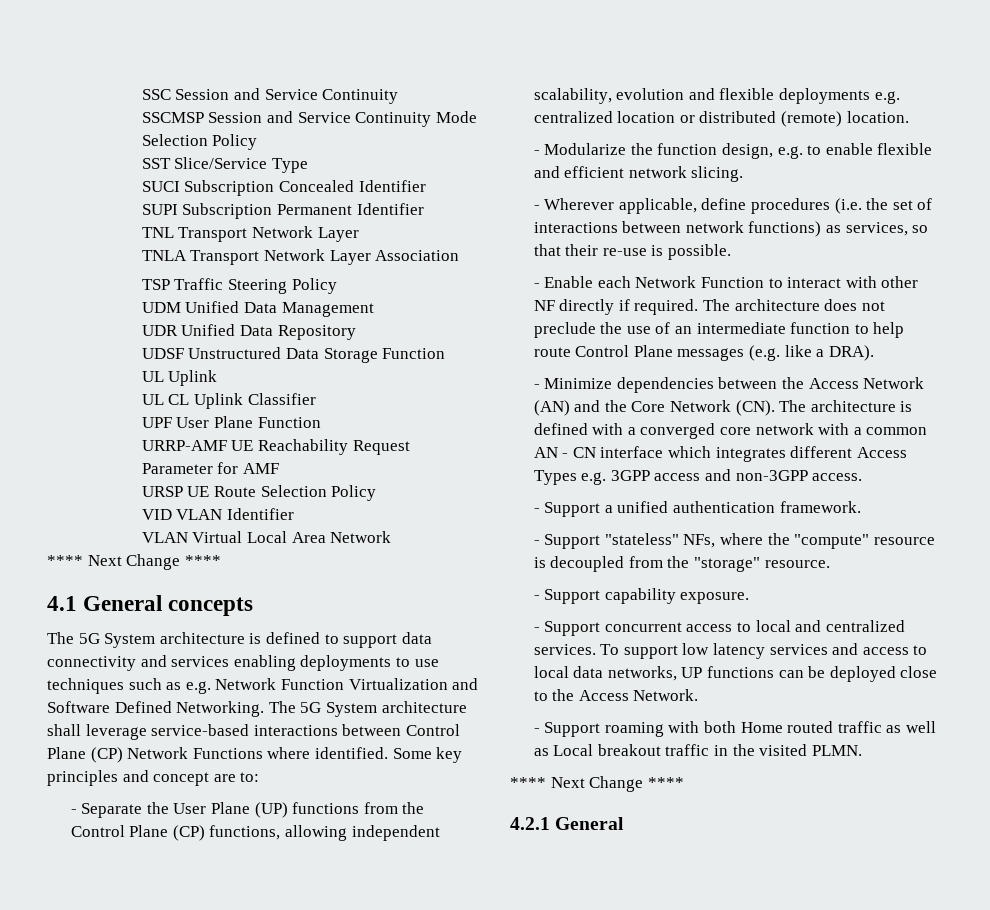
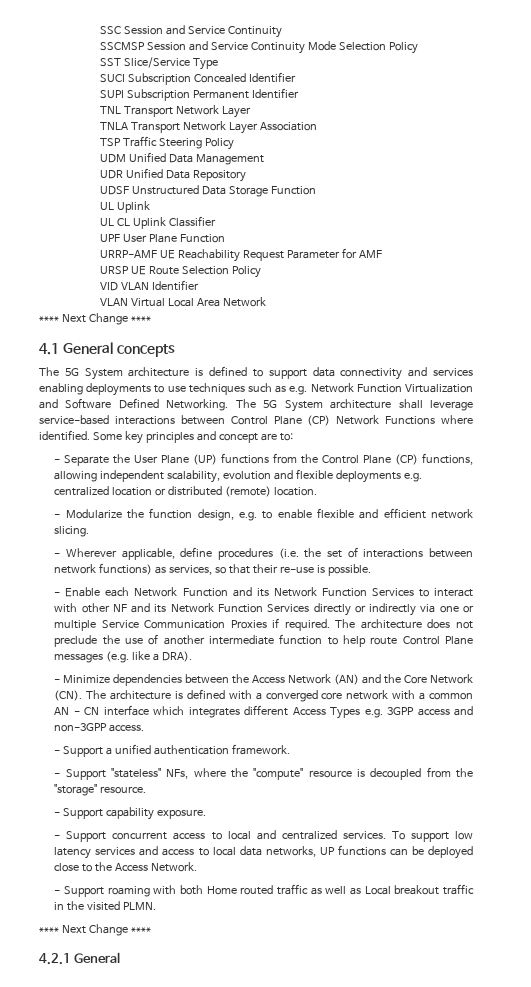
- - Enable each Network Function to interact with other NF directly if required.
+ - Enable each Network Function and its Network Function Services to interact with other NF and its Network Function Services directly or indirectly via one or multiple Service Communication Proxies if required.
- The architecture does not preclude the use of an intermediate function to help route Control Plane messages (e.g. like a DRA).
+ The architecture does not preclude the use of another intermediate function to help route Control Plane messages (e.g. like a DRA).

